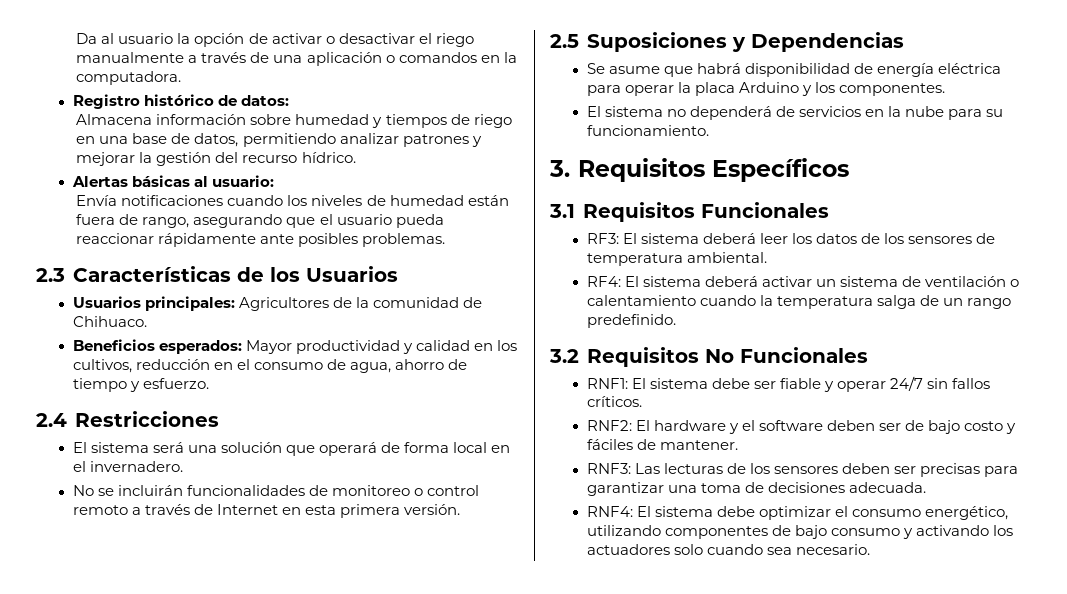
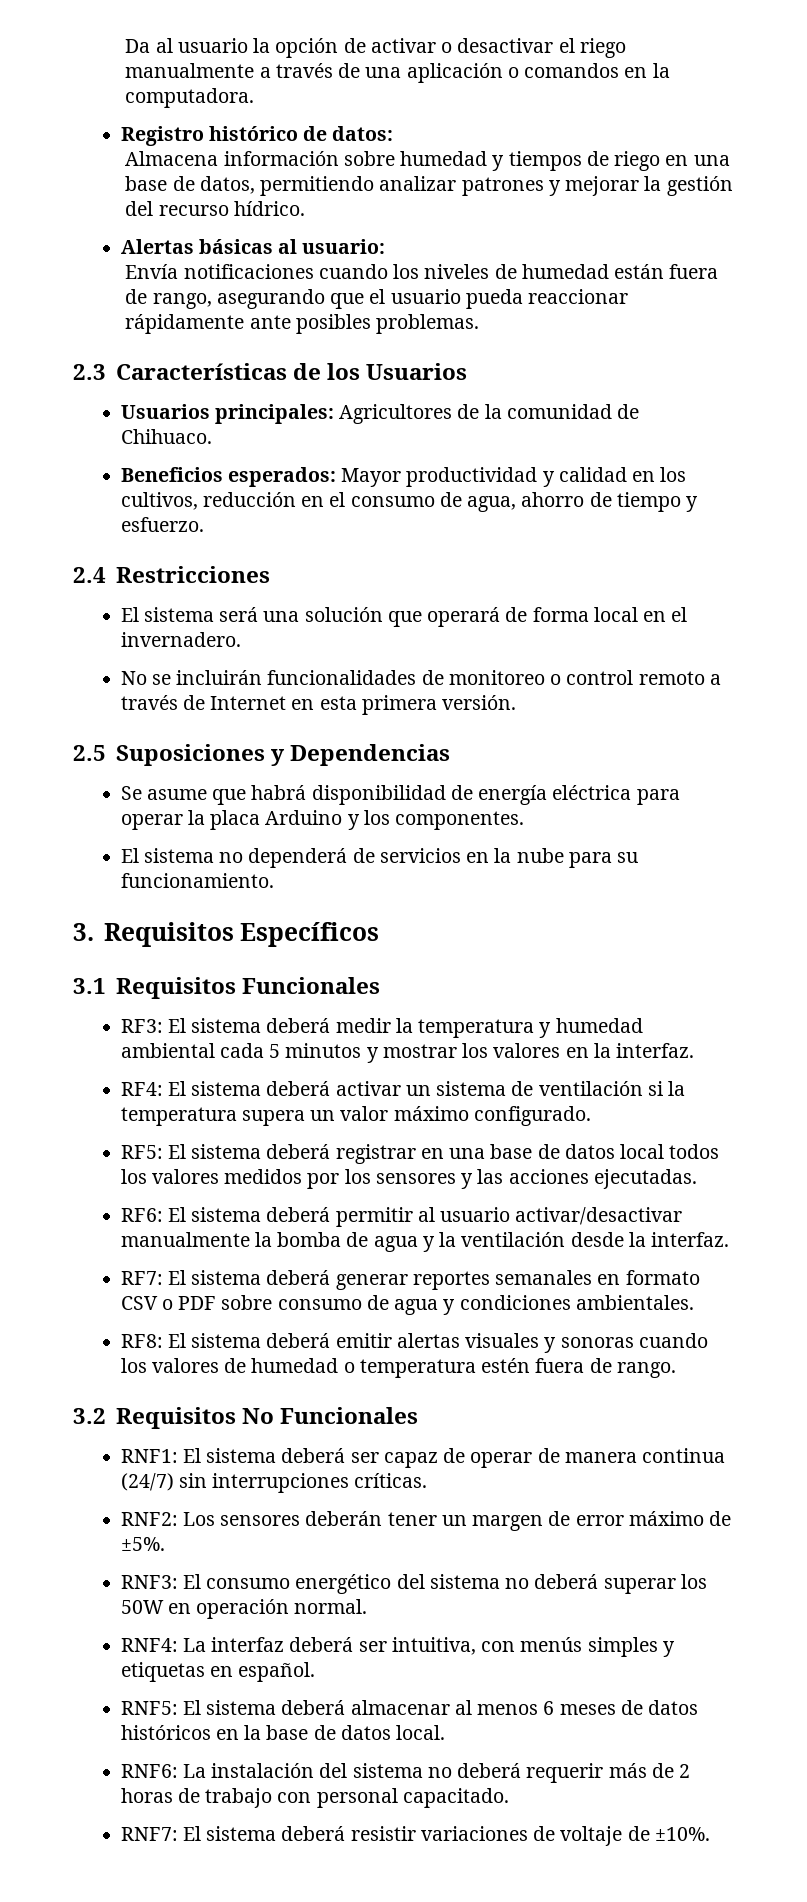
- RF3: El sistema deberá leer los datos de los sensores de temperatura ambiental.
+ RF3: El sistema deberá medir la temperatura y humedad ambiental cada 5 minutos y mostrar los valores en la interfaz.
- RF4: El sistema deberá activar un sistema de ventilación o calentamiento cuando la temperatura salga de un rango predefinido.
+ RF4: El sistema deberá activar un sistema de ventilación si la temperatura supera un valor máximo configurado.
+ RF5: El sistema deberá registrar en una base de datos local todos los valores medidos por los sensores y las acciones ejecutadas.
+ RF6: El sistema deberá permitir al usuario activar/desactivar manualmente la bomba de agua y la ventilación desde la interfaz.
+ RF7: El sistema deberá generar reportes semanales en formato CSV o PDF sobre consumo de agua y condiciones ambientales.
+ RF8: El sistema deberá emitir alertas visuales y sonoras cuando los valores de humedad o temperatura estén fuera de rango.
- RNF1: El sistema debe ser fiable y operar 24/7 sin fallos críticos.
- RNF2: El hardware y el software deben ser de bajo costo y fáciles de mantener.
- RNF3: Las lecturas de los sensores deben ser precisas para garantizar una toma de decisiones adecuada.
- RNF4: El sistema debe optimizar el consumo energético, utilizando componentes de bajo consumo y activando los actuadores solo cuando sea necesario.
+ RNF1: El sistema deberá ser capaz de operar de manera continua (24/7) sin interrupciones críticas.
+ RNF2: Los sensores deberán tener un margen de error máximo de ±5%.
+ RNF3: El consumo energético del sistema no deberá superar los 50W en operación normal.
+ RNF4: La interfaz deberá ser intuitiva, con menús simples y etiquetas en español.
+ RNF5: El sistema deberá almacenar al menos 6 meses de datos históricos en la base de datos local.
+ RNF6: La instalación del sistema no deberá requerir más de 2 horas de trabajo con personal capacitado.
+ RNF7: El sistema deberá resistir variaciones de voltaje de ±10%.

